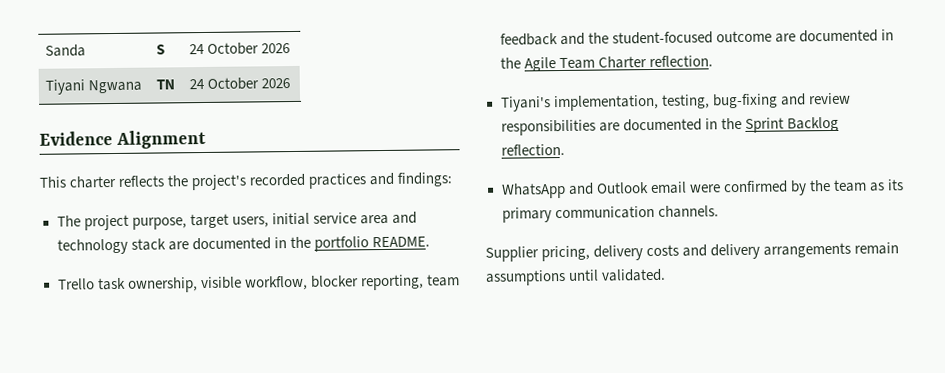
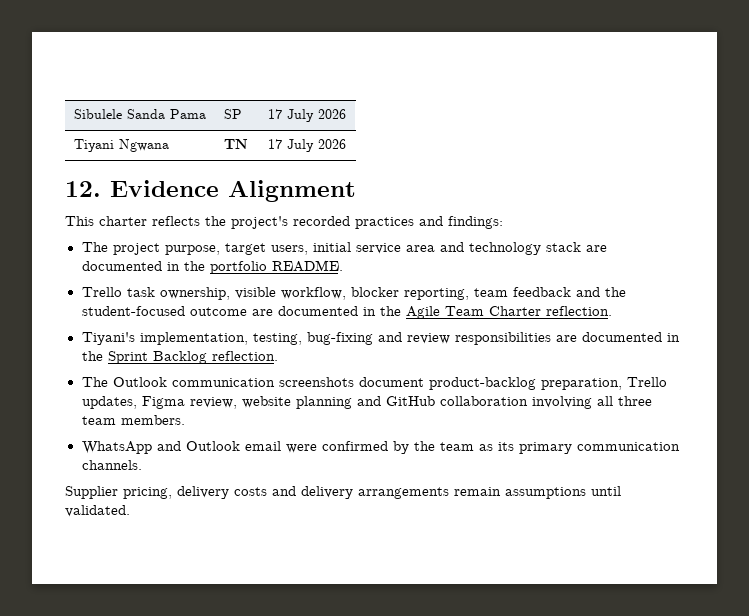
- Sanda | S | 24 October 2026
+ Sibulele Sanda Pama | SP | 17 July 2026
- Tiyani Ngwana | TN | 24 October 2026
- Evidence Alignment
+ Tiyani Ngwana | TN | 17 July 2026
+ 12. Evidence Alignment
+ The Outlook communication screenshots document product-backlog preparation, Trello updates, Figma review, website planning and GitHub collaboration involving all three team members.

